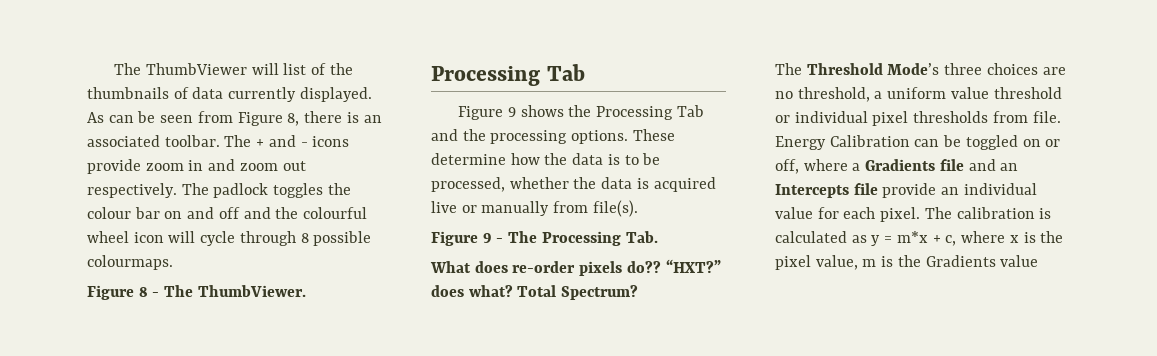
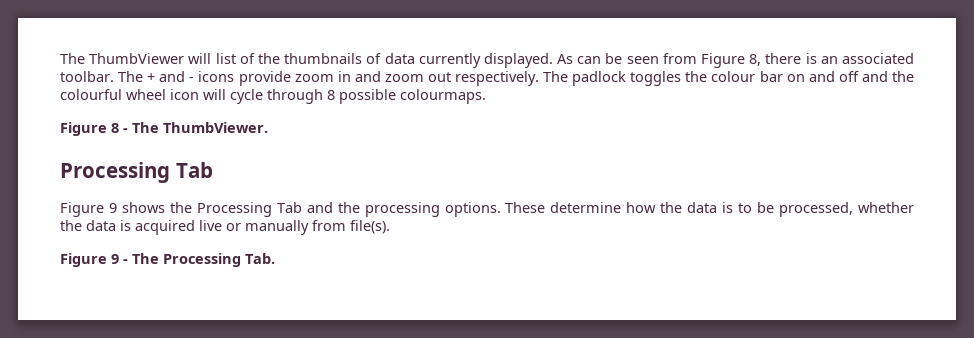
- What does re-order pixels do?? “HXT?” does what? Total Spectrum?
- The Threshold Mode’s three choices are no threshold, a uniform value threshold or individual pixel thresholds from file. Energy Calibration can be toggled on or off, where a Gradients file and an Intercepts file provide an individual value for each pixel. The calibration is calculated as y = m*x + c, where x is the pixel value, m is the Gradients value

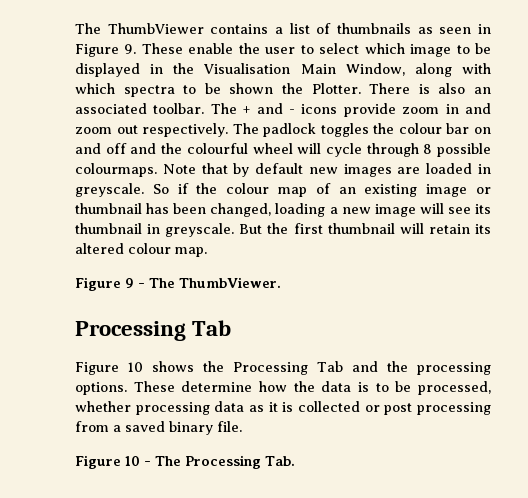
- The ThumbViewer will list of the thumbnails of data currently displayed. As can be seen from Figure 8, there is an associated toolbar.
+ The ThumbViewer contains a list of thumbnails as seen in Figure 9. These enable the user to select which image to be displayed in the Visualisation Main Window, along with which spectra to be shown the Plotter. There is also an associated toolbar.
- The padlock toggles the colour bar on and off and the colourful wheel icon will cycle through 8 possible colourmaps.
- Figure 8 - The ThumbViewer.
+ The padlock toggles the colour bar on and off and the colourful wheel will cycle through 8 possible colourmaps. Note that by default new images are loaded in greyscale. So if the colour map of an existing image or thumbnail has been changed, loading a new image will see its thumbnail in greyscale. But the first thumbnail will retain its altered colour map.
+ Figure 9 - The ThumbViewer.
- Figure 9 shows the Processing Tab and the processing options.
+ Figure 10 shows the Processing Tab and the processing options.
- These determine how the data is to be processed, whether the data is acquired live or manually from file(s).
- Figure 9 - The Processing Tab.
+ These determine how the data is to be processed, whether processing data as it is collected or post processing from a saved binary file.
+ Figure 10 - The Processing Tab.

